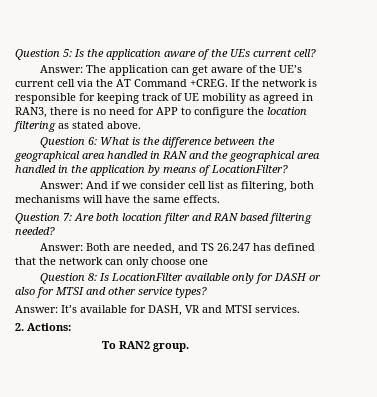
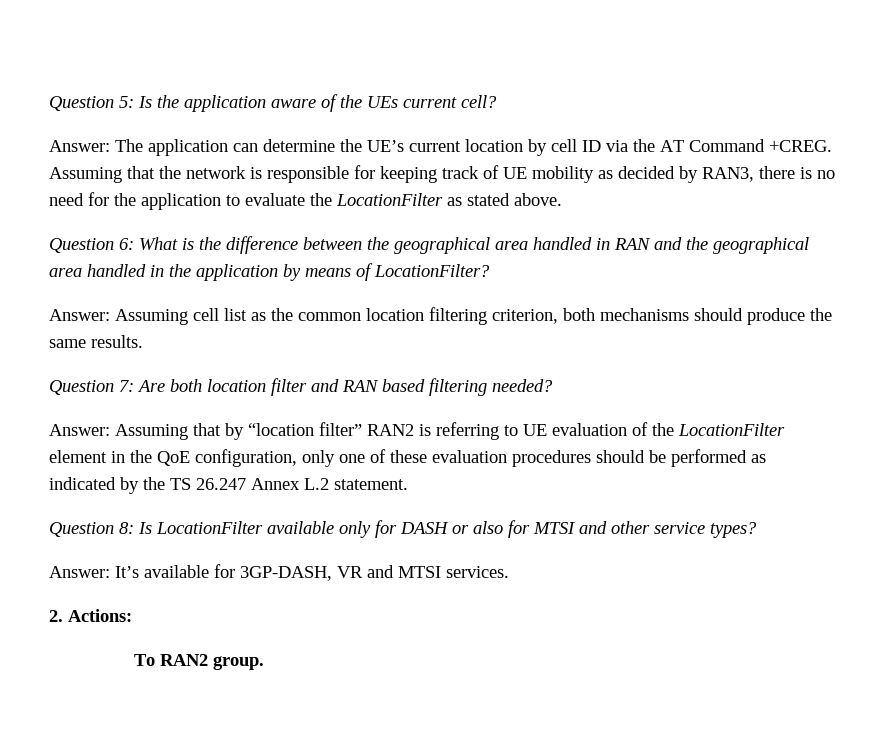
- Answer: The application can get aware of the UE’s current cell via the AT Command +CREG.
+ Answer: The application can determine the UE’s current location by cell ID via the AT Command +CREG.
- If the network is responsible for keeping track of UE mobility as agreed in RAN3, there is no need for APP to configure the location filtering as stated above.
+ Assuming that the network is responsible for keeping track of UE mobility as decided by RAN3, there is no need for the application to evaluate the LocationFilter as stated above.
- Answer: And if we consider cell list as filtering, both mechanisms will have the same effects.
+ Answer: Assuming cell list as the common location filtering criterion, both mechanisms should produce the same results.
- Answer: Both are needed, and TS 26.247 has defined that the network can only choose one
+ Answer: Assuming that by “location filter” RAN2 is referring to UE evaluation of the LocationFilter element in the QoE configuration, only one of these evaluation procedures should be performed as indicated by the TS 26.247 Annex L.2 statement.
- Answer: It’s available for DASH, VR and MTSI services.
+ Answer: It’s available for 3GP-DASH, VR and MTSI services.

